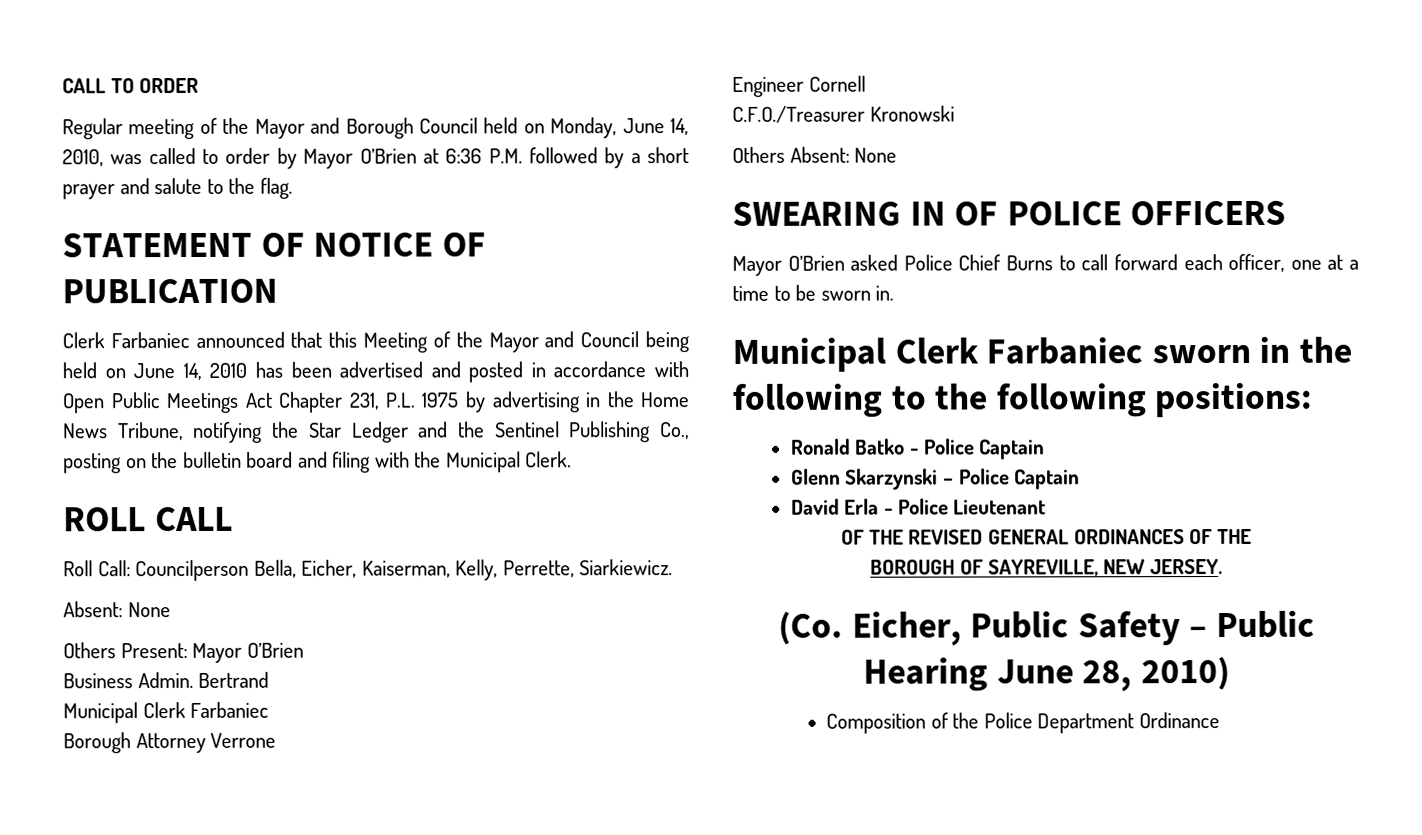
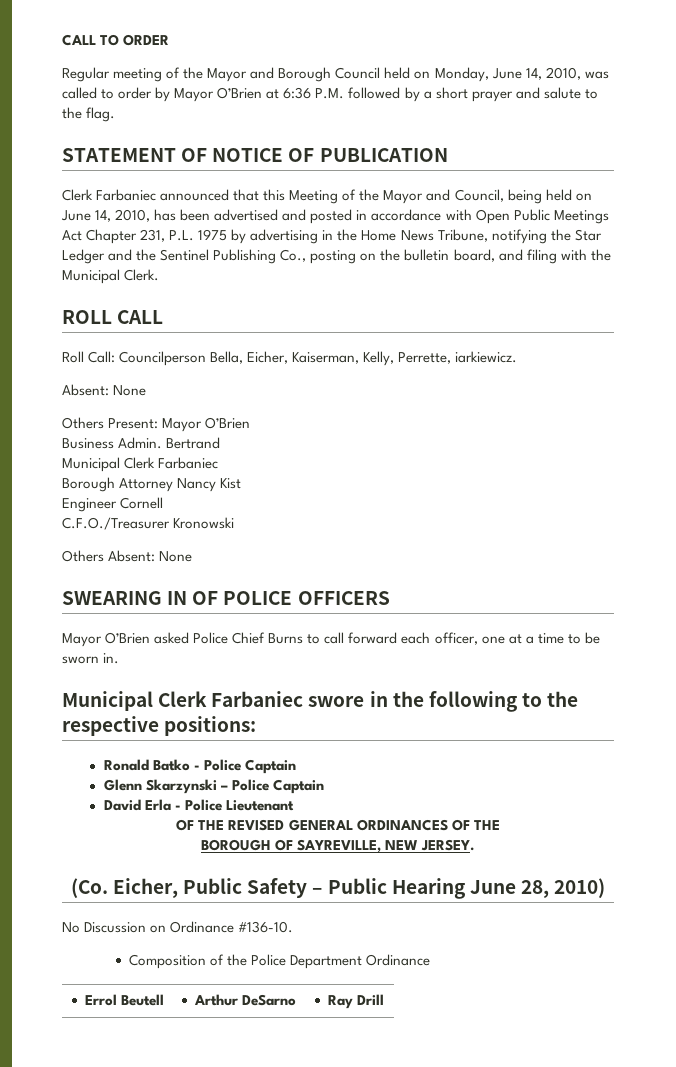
- Clerk Farbaniec announced that this Meeting of the Mayor and Council being held on June 14, 2010 has been advertised and posted in accordance with Open Public Meetings Act Chapter 231, P.L. 1975 by advertising in the Home News Tribune, notifying the Star Ledger and the Sentinel Publishing Co., posting on the bulletin board and filing with the Municipal Clerk.
+ Clerk Farbaniec announced that this Meeting of the Mayor and Council, being held on June 14, 2010, has been advertised and posted in accordance with Open Public Meetings Act Chapter 231, P.L. 1975 by advertising in the Home News Tribune, notifying the Star Ledger and the Sentinel Publishing Co., posting on the bulletin board, and filing with the Municipal Clerk.
- Roll Call: Councilperson Bella, Eicher, Kaiserman, Kelly, Perrette, Siarkiewicz.
+ Roll Call: Councilperson Bella, Eicher, Kaiserman, Kelly, Perrette, iarkiewicz.
- Borough Attorney Verrone
+ Borough Attorney Nancy Kist
- Municipal Clerk Farbaniec sworn in the following to the following positions:
+ Municipal Clerk Farbaniec swore in the following to the respective positions:
+ No Discussion on Ordinance #136-10.
+ Errol Beutell | Arthur DeSarno | Ray Drill

